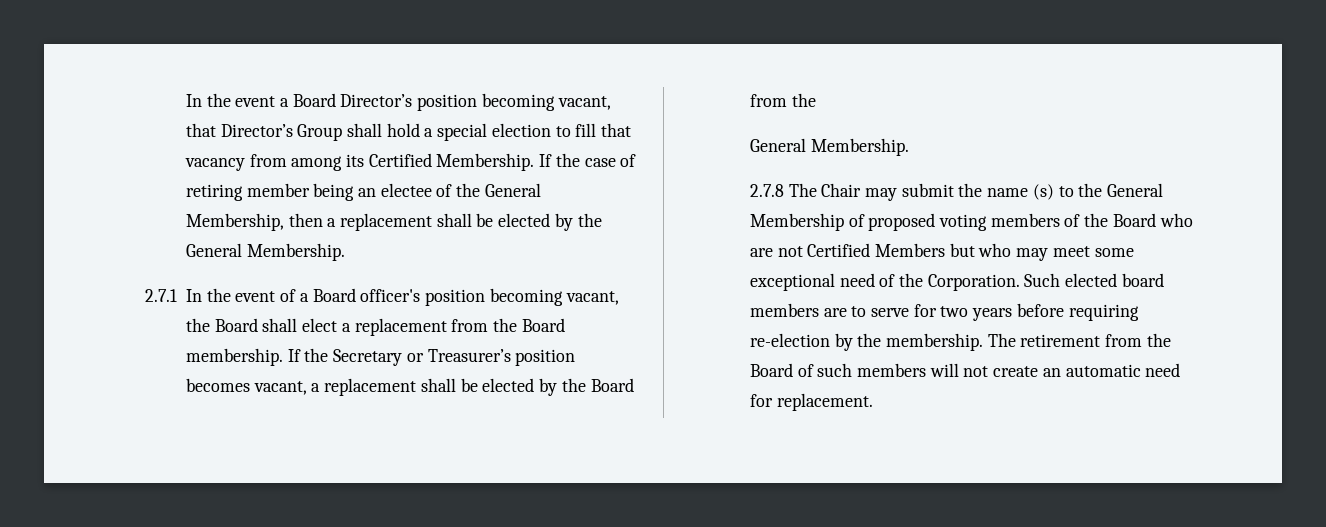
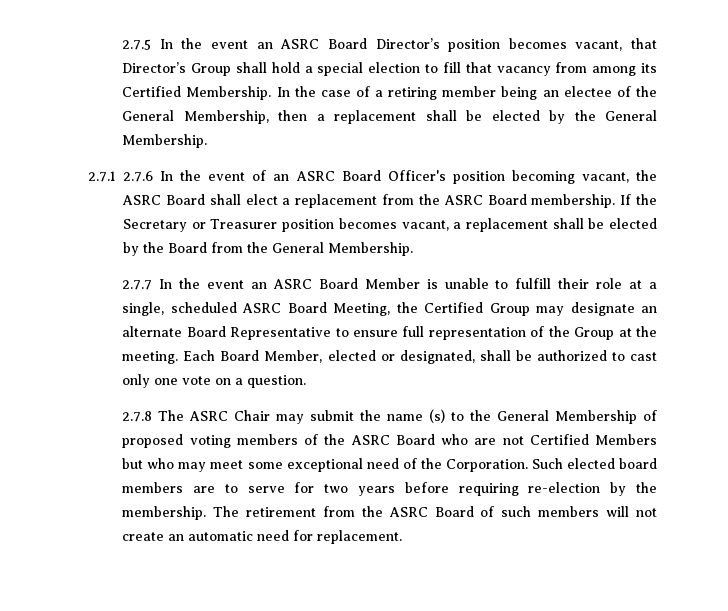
- In the event a Board Director’s position becoming vacant, that Director’s Group shall hold a special election to fill that vacancy from among its Certified Membership.
+ 2.7.5 In the event an ASRC Board Director’s position becomes vacant, that Director’s Group shall hold a special election to fill that vacancy from among its Certified Membership.
- If the case of retiring member being an electee of the General Membership, then a replacement shall be elected by the General Membership.
+ In the case of a retiring member being an electee of the General Membership, then a replacement shall be elected by the General Membership.
- 2.7.1 In the event of a Board officer's position becoming vacant, the Board shall elect a replacement from the Board membership.
+ 2.7.1 2.7.6 In the event of an ASRC Board Officer's position becoming vacant, the ASRC Board shall elect a replacement from the ASRC Board membership.
- If the Secretary or Treasurer’s position becomes vacant, a replacement shall be elected by the Board from the
- General Membership.
+ If the Secretary or Treasurer position becomes vacant, a replacement shall be elected by the Board from the General Membership.
+ 2.7.7 In the event an ASRC Board Member is unable to fulfill their role at a single, scheduled ASRC Board Meeting, the Certified Group may designate an alternate Board Representative to ensure full representation of the Group at the meeting. Each Board Member, elected or designated, shall be authorized to cast only one vote on a question.
- 2.7.8 The Chair may submit the name (s) to the General Membership of proposed voting members of the Board who are not Certified Members but who may meet some exceptional need of the Corporation.
+ 2.7.8 The ASRC Chair may submit the name (s) to the General Membership of proposed voting members of the ASRC Board who are not Certified Members but who may meet some exceptional need of the Corporation.
- The retirement from the Board of such members will not create an automatic need for replacement.
+ The retirement from the ASRC Board of such members will not create an automatic need for replacement.

